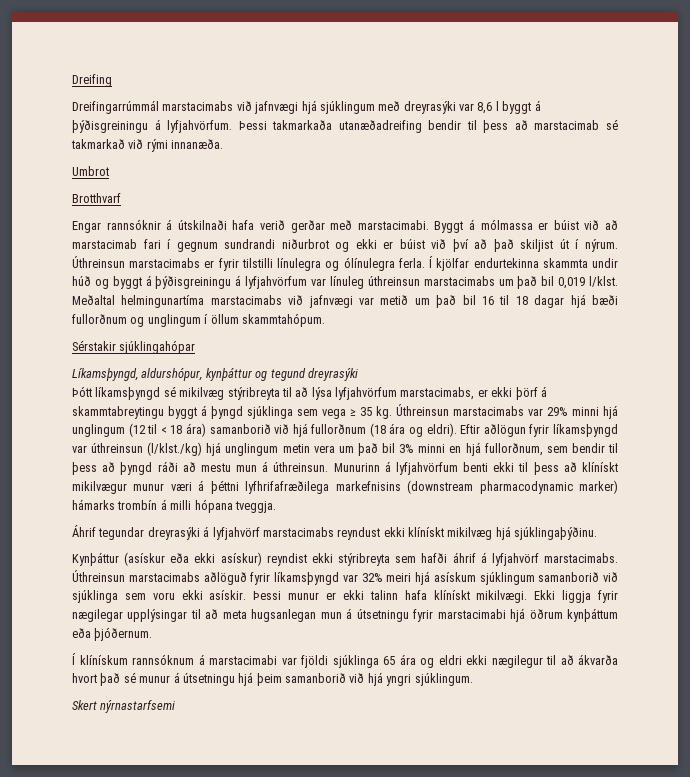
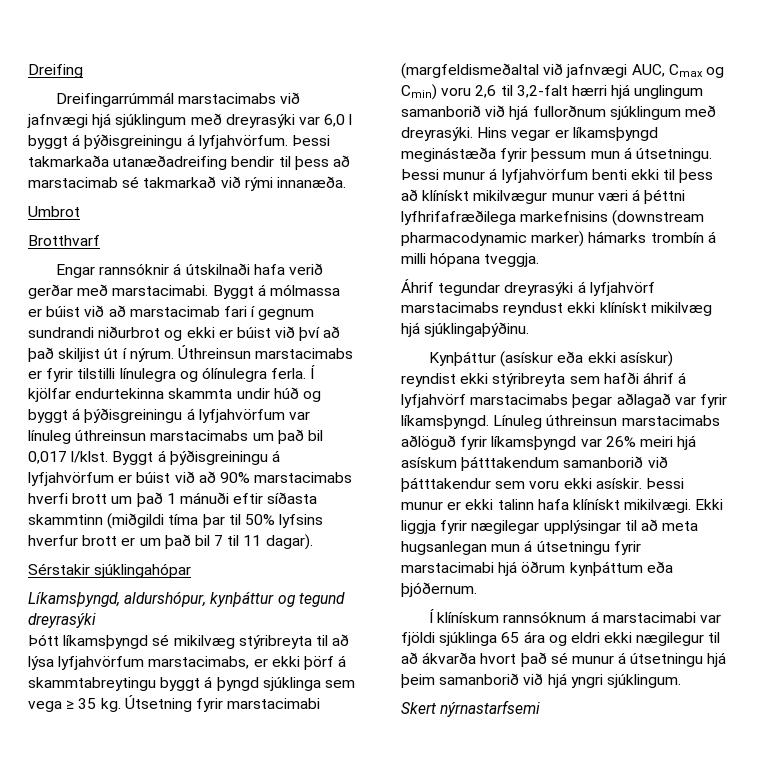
- Dreifingarrúmmál marstacimabs við jafnvægi hjá sjúklingum með dreyrasýki var 8,6 l byggt á þýðisgreiningu á lyfjahvörfum.
+ Dreifingarrúmmál marstacimabs við jafnvægi hjá sjúklingum með dreyrasýki var 6,0 l byggt á þýðisgreiningu á lyfjahvörfum.
- Í kjölfar endurtekinna skammta undir húð og byggt á þýðisgreiningu á lyfjahvörfum var línuleg úthreinsun marstacimabs um það bil 0,019 l/klst. Meðaltal helmingunartíma marstacimabs við jafnvægi var metið um það bil 16 til 18 dagar hjá bæði fullorðnum og unglingum í öllum skammtahópum.
+ Í kjölfar endurtekinna skammta undir húð og byggt á þýðisgreiningu á lyfjahvörfum var línuleg úthreinsun marstacimabs um það bil 0,017 l/klst. Byggt á þýðisgreiningu á lyfjahvörfum er búist við að 90% marstacimabs hverfi brott um það 1 mánuði eftir síðasta skammtinn (miðgildi tíma þar til 50% lyfsins hverfur brott er um það bil 7 til 11 dagar).
- Úthreinsun marstacimabs var 29% minni hjá unglingum (12 til < 18 ára) samanborið við hjá fullorðnum (18 ára og eldri). Eftir aðlögun fyrir líkamsþyngd var úthreinsun (l/klst./kg) hjá unglingum metin vera um það bil 3% minni en hjá fullorðnum, sem bendir til þess að þyngd ráði að mestu mun á úthreinsun. Munurinn á lyfjahvörfum benti ekki til þess að klínískt mikilvægur munur væri á þéttni lyfhrifafræðilega markefnisins (downstream pharmacodynamic marker) hámarks trombín á milli hópana tveggja.
+ Útsetning fyrir marstacimabi (margfeldismeðaltal við jafnvægi AUC, Cmax og Cmin) voru 2,6 til 3,2-falt hærri hjá unglingum samanborið við hjá fullorðnum sjúklingum með dreyrasýki. Hins vegar er líkamsþyngd meginástæða fyrir þessum mun á útsetningu. Þessi munur á lyfjahvörfum benti ekki til þess að klínískt mikilvægur munur væri á þéttni lyfhrifafræðilega markefnisins (downstream pharmacodynamic marker) hámarks trombín á milli hópana tveggja.
- Kynþáttur (asískur eða ekki asískur) reyndist ekki stýribreyta sem hafði áhrif á lyfjahvörf marstacimabs. Úthreinsun marstacimabs aðlöguð fyrir líkamsþyngd var 32% meiri hjá asískum sjúklingum samanborið við sjúklinga sem voru ekki asískir.
+ Kynþáttur (asískur eða ekki asískur) reyndist ekki stýribreyta sem hafði áhrif á lyfjahvörf marstacimabs þegar aðlagað var fyrir líkamsþyngd. Línuleg úthreinsun marstacimabs aðlöguð fyrir líkamsþyngd var 26% meiri hjá asískum þátttakendum samanborið við þátttakendur sem voru ekki asískir.

